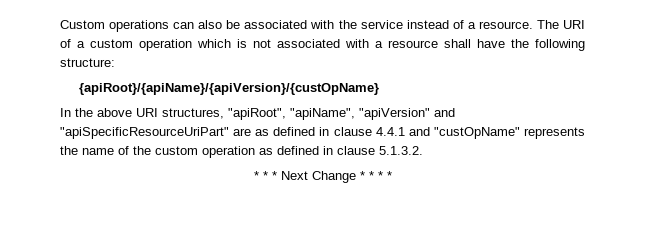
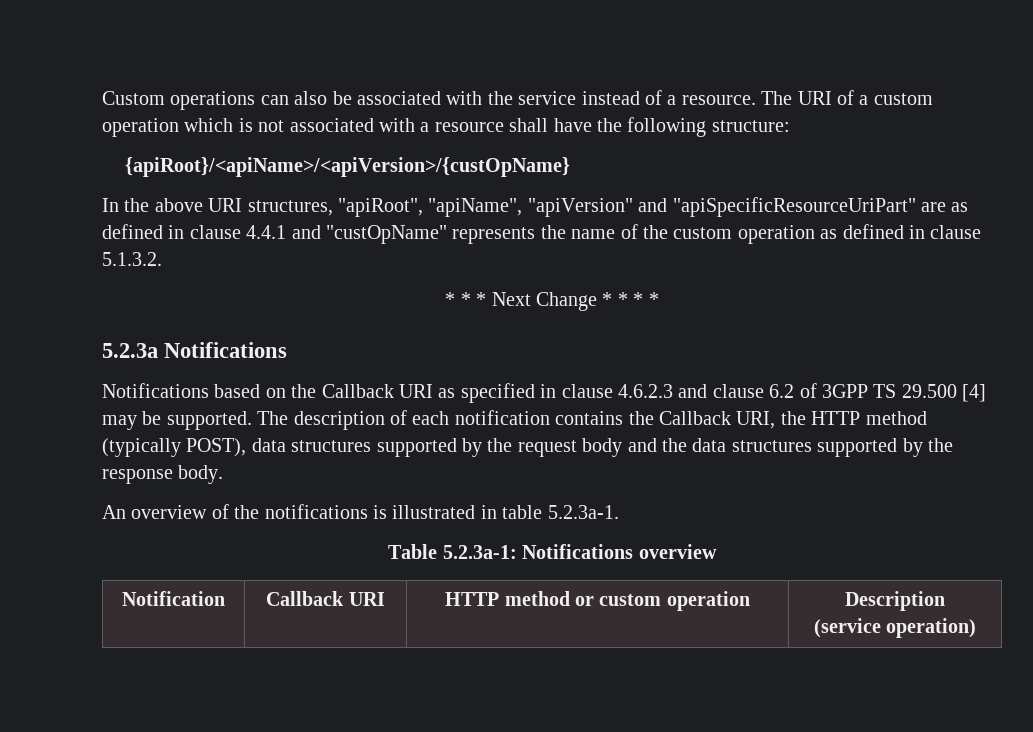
- {apiRoot}/{apiName}/{apiVersion}/{custOpName}
+ {apiRoot}/<apiName>/<apiVersion>/{custOpName}
+ 5.2.3a Notifications
+ Notifications based on the Callback URI as specified in clause 4.6.2.3 and clause 6.2 of 3GPP TS 29.500 [4] may be supported. The description of each notification contains the Callback URI, the HTTP method (typically POST), data structures supported by the request body and the data structures supported by the response body.
+ An overview of the notifications is illustrated in table 5.2.3a-1.
+ Table 5.2.3a-1: Notifications overview
+ Notification | Callback URI | HTTP method or custom operation | Description
+ (service operation)

